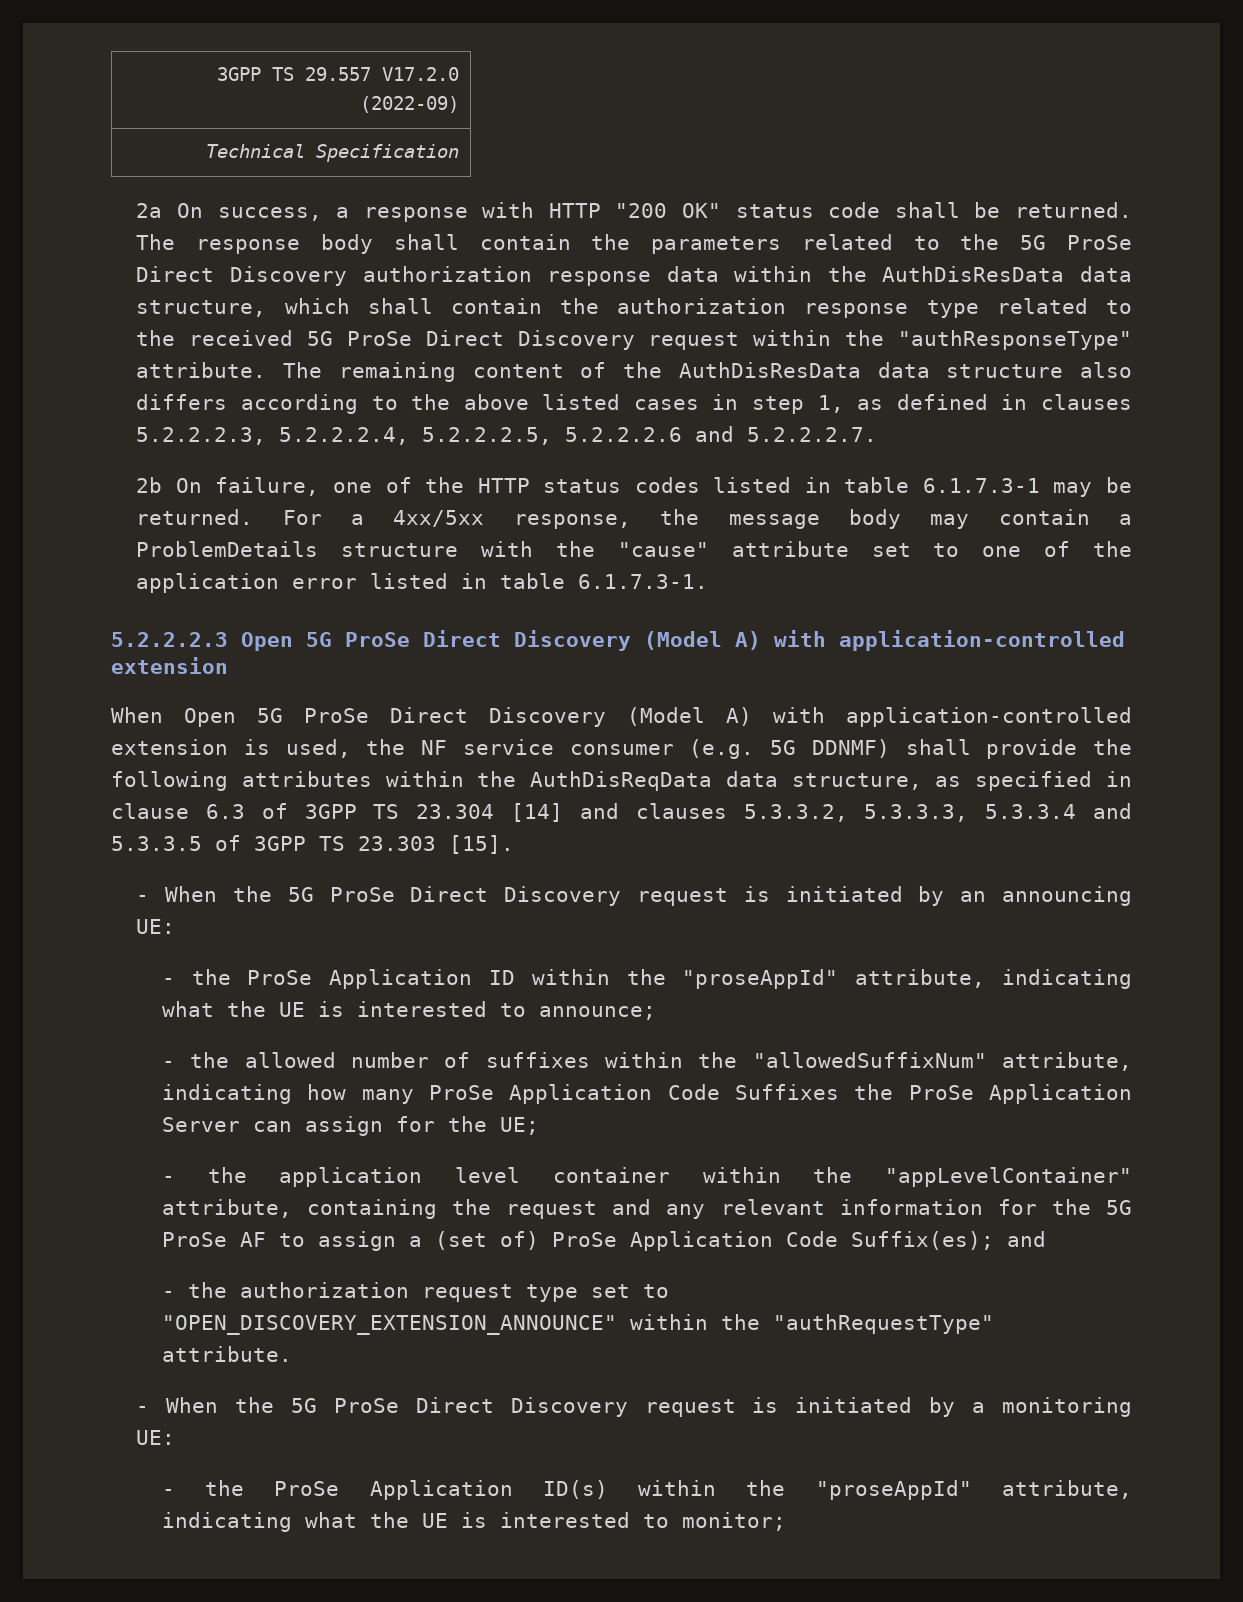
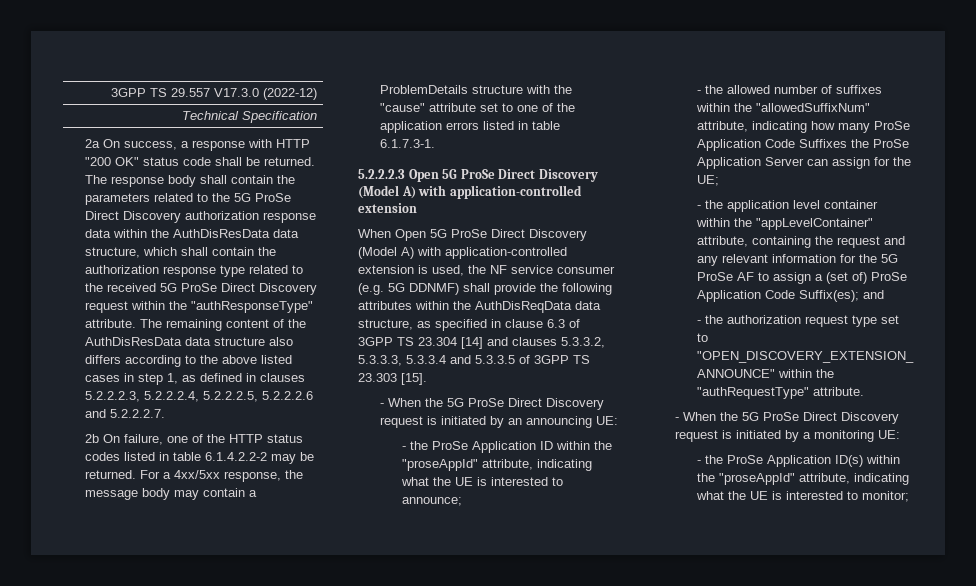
- 3GPP TS 29.557 V17.2.0 (2022-09)
+ 3GPP TS 29.557 V17.3.0 (2022-12)
- 2b On failure, one of the HTTP status codes listed in table 6.1.7.3-1 may be returned.
+ 2b On failure, one of the HTTP status codes listed in table 6.1.4.2.2-2 may be returned.
- For a 4xx/5xx response, the message body may contain a ProblemDetails structure with the "cause" attribute set to one of the application error listed in table 6.1.7.3-1.
+ For a 4xx/5xx response, the message body may contain a ProblemDetails structure with the "cause" attribute set to one of the application errors listed in table 6.1.7.3-1.

